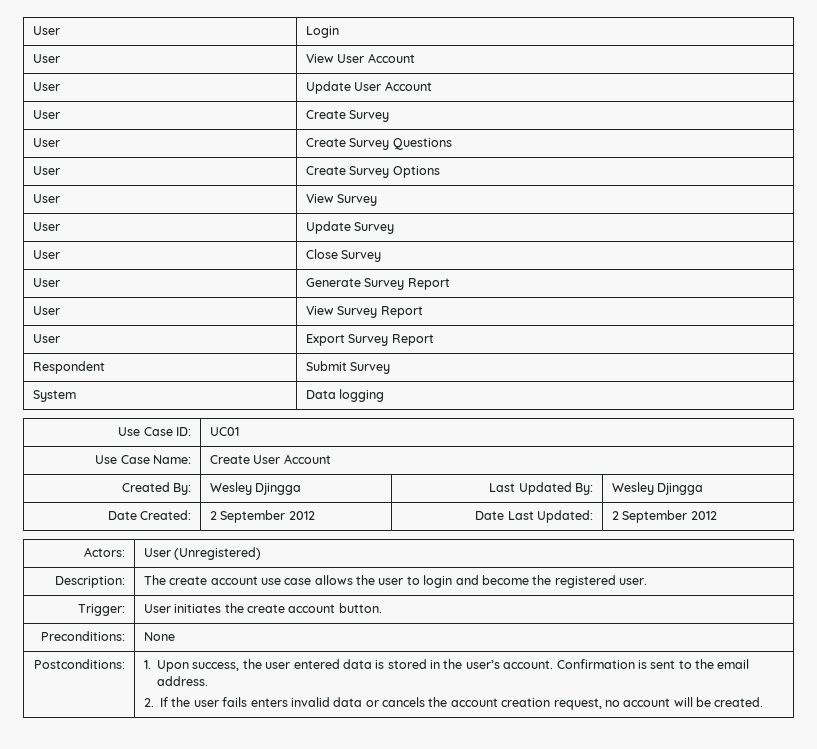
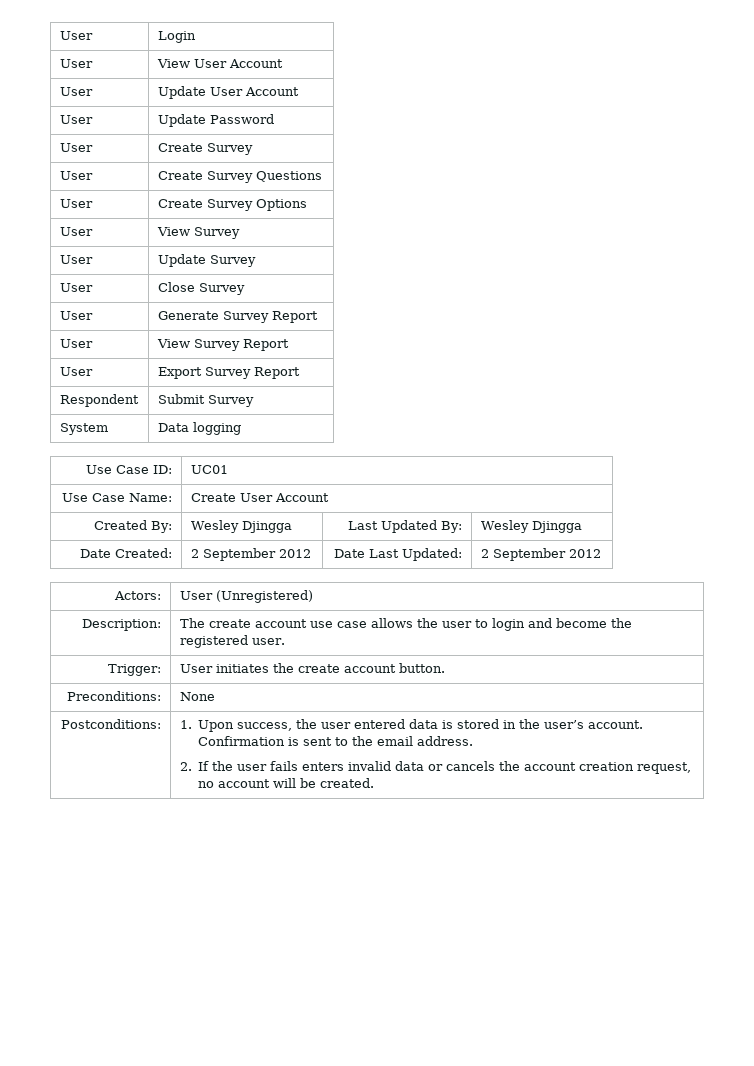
+ User | Update Password

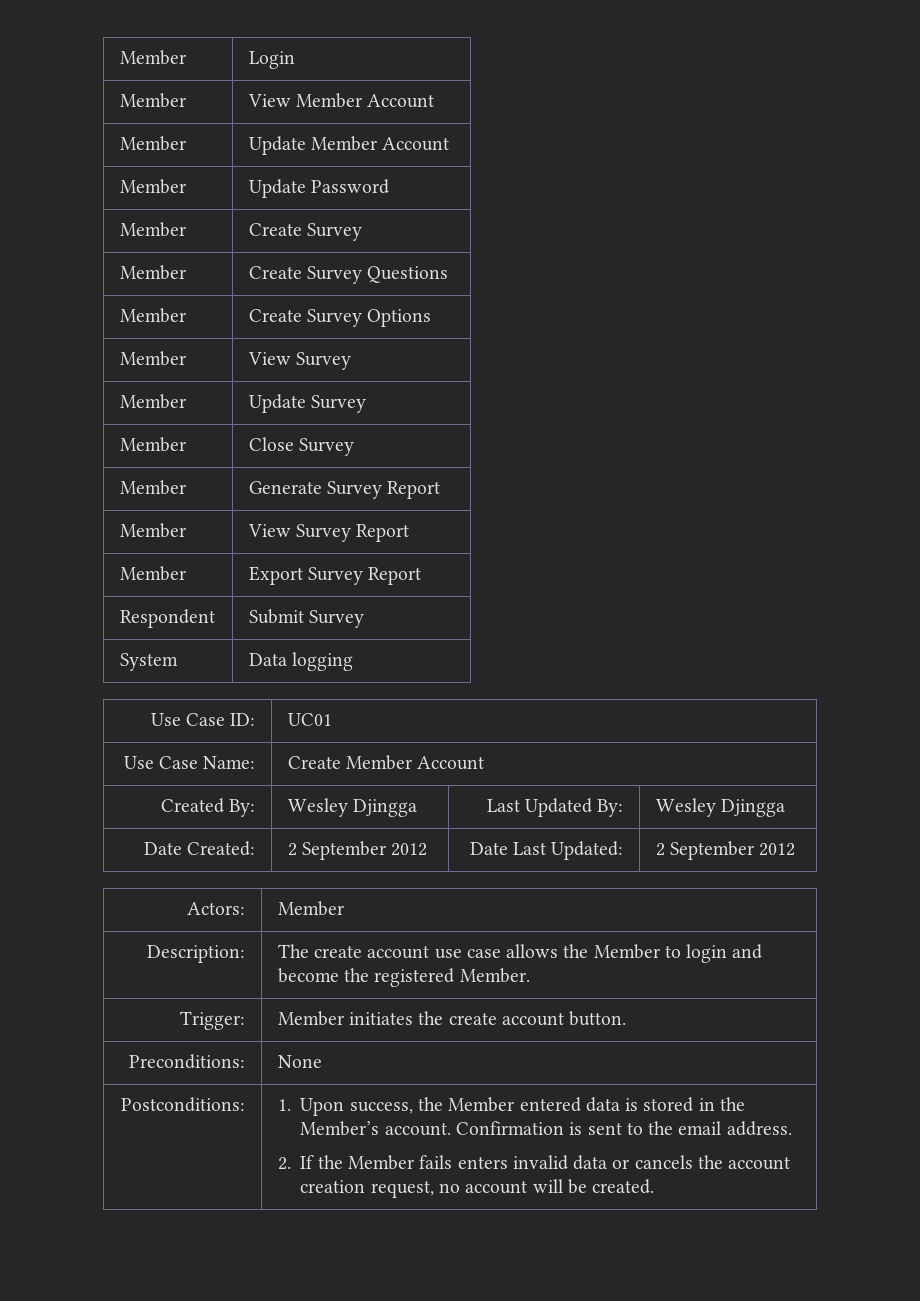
- User | Login
+ Member | Login
- User | View User Account
- User | Update User Account
- User | Update Password
- User | Create Survey
+ Member | View Member Account
+ Member | Update Member Account
+ Member | Update Password
+ Member | Create Survey
- User | Create Survey Questions
+ Member | Create Survey Questions
- User | Create Survey Options
- User | View Survey
+ Member | Create Survey Options
+ Member | View Survey
- User | Update Survey
+ Member | Update Survey
- User | Close Survey
+ Member | Close Survey
- User | Generate Survey Report
+ Member | Generate Survey Report
- User | View Survey Report
+ Member | View Survey Report
- User | Export Survey Report
+ Member | Export Survey Report
- Use Case Name: | Create User Account
+ Use Case Name: | Create Member Account
- Actors: | User (Unregistered)
+ Actors: | Member
- Description: | The create account use case allows the user to login and become the registered user.
+ Description: | The create account use case allows the Member to login and become the registered Member.
- Trigger: | User initiates the create account button.
+ Trigger: | Member initiates the create account button.
- Postconditions: | 1. Upon success, the user entered data is stored in the user’s account. Confirmation is sent to the email address.
- 2. If the user fails enters invalid data or cancels the account creation request, no account will be created.
+ Postconditions: | 1. Upon success, the Member entered data is stored in the Member’s account. Confirmation is sent to the email address.
+ 2. If the Member fails enters invalid data or cancels the account creation request, no account will be created.

